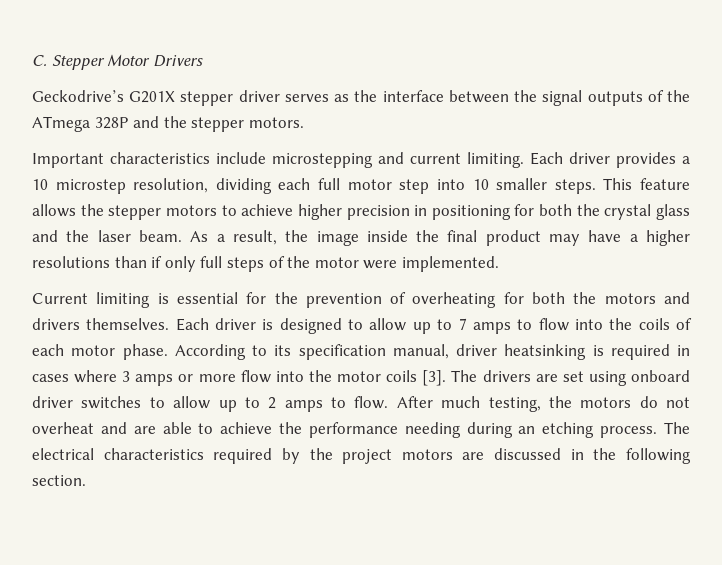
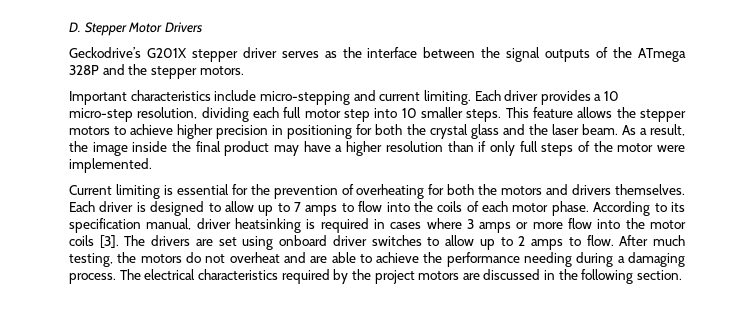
- C. Stepper Motor Drivers
+ D. Stepper Motor Drivers
- Important characteristics include microstepping and current limiting.
+ Important characteristics include micro-stepping and current limiting.
- Each driver provides a 10 microstep resolution, dividing each full motor step into 10 smaller steps.
+ Each driver provides a 10 micro-step resolution, dividing each full motor step into 10 smaller steps.
- As a result, the image inside the final product may have a higher resolutions than if only full steps of the motor were implemented.
+ As a result, the image inside the final product may have a higher resolution than if only full steps of the motor were implemented.
- After much testing, the motors do not overheat and are able to achieve the performance needing during an etching process.
+ After much testing, the motors do not overheat and are able to achieve the performance needing during a damaging process.

